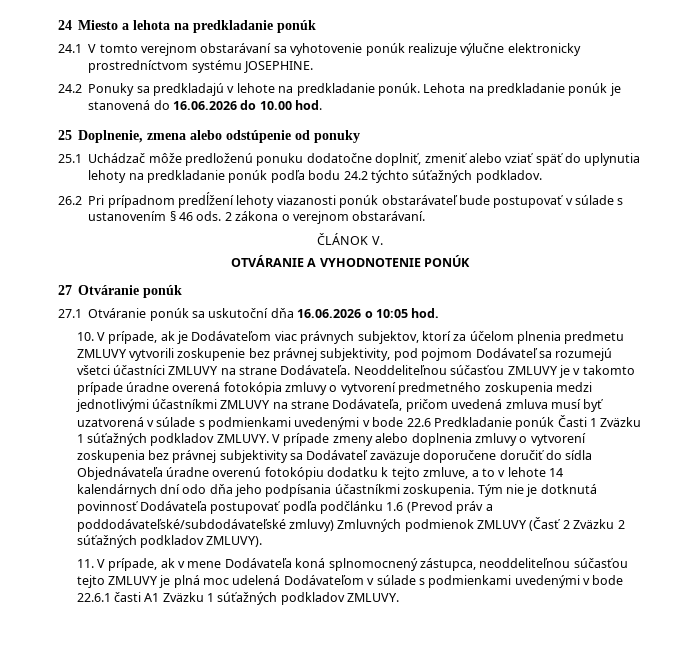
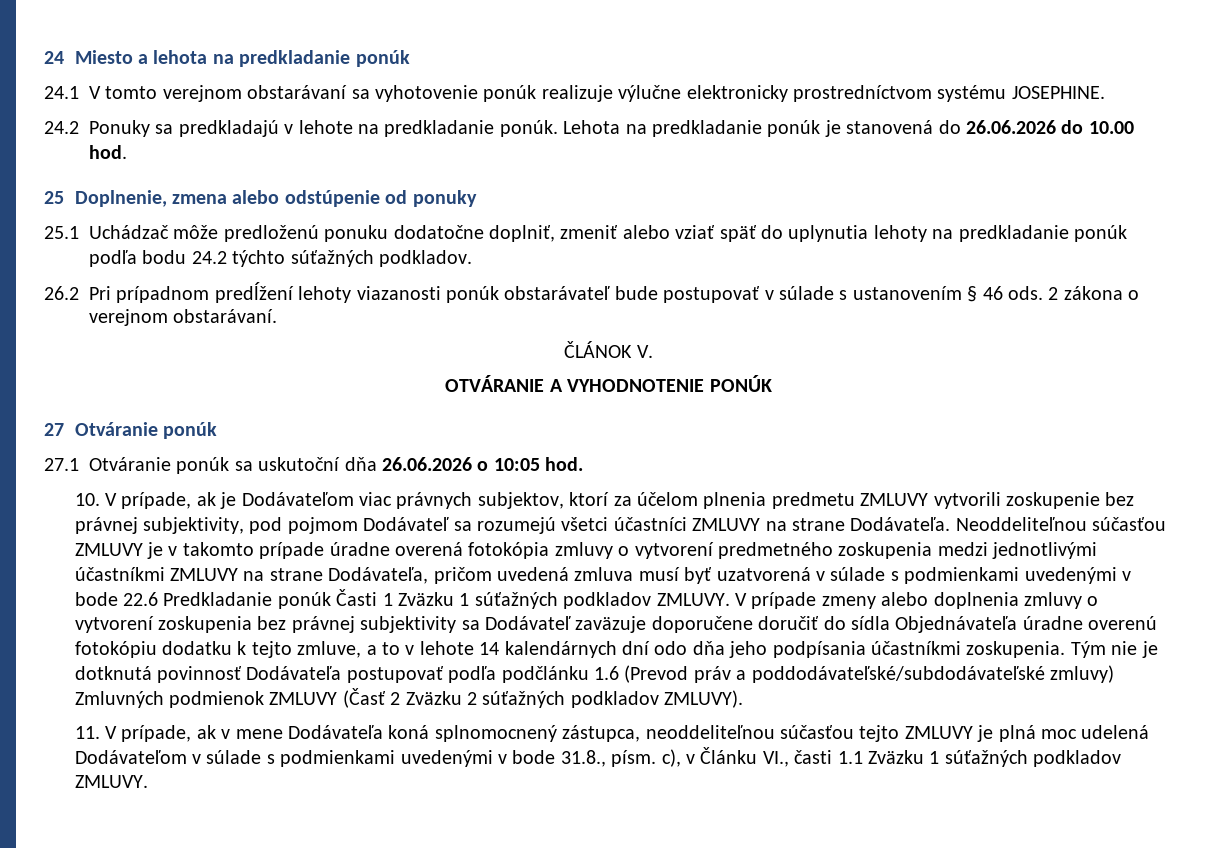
- Lehota na predkladanie ponúk je stanovená do 16.06.2026 do 10.00 hod.
+ Lehota na predkladanie ponúk je stanovená do 26.06.2026 do 10.00 hod.
- 27.1 Otváranie ponúk sa uskutoční dňa 16.06.2026 o 10:05 hod.
+ 27.1 Otváranie ponúk sa uskutoční dňa 26.06.2026 o 10:05 hod.
- 11. V prípade, ak v mene Dodávateľa koná splnomocnený zástupca, neoddeliteľnou súčasťou tejto ZMLUVY je plná moc udelená Dodávateľom v súlade s podmienkami uvedenými v bode 22.6.1 časti A1 Zväzku 1 súťažných podkladov ZMLUVY.
+ 11. V prípade, ak v mene Dodávateľa koná splnomocnený zástupca, neoddeliteľnou súčasťou tejto ZMLUVY je plná moc udelená Dodávateľom v súlade s podmienkami uvedenými v bode 31.8., písm. c), v Článku VI., časti 1.1 Zväzku 1 súťažných podkladov ZMLUVY.

